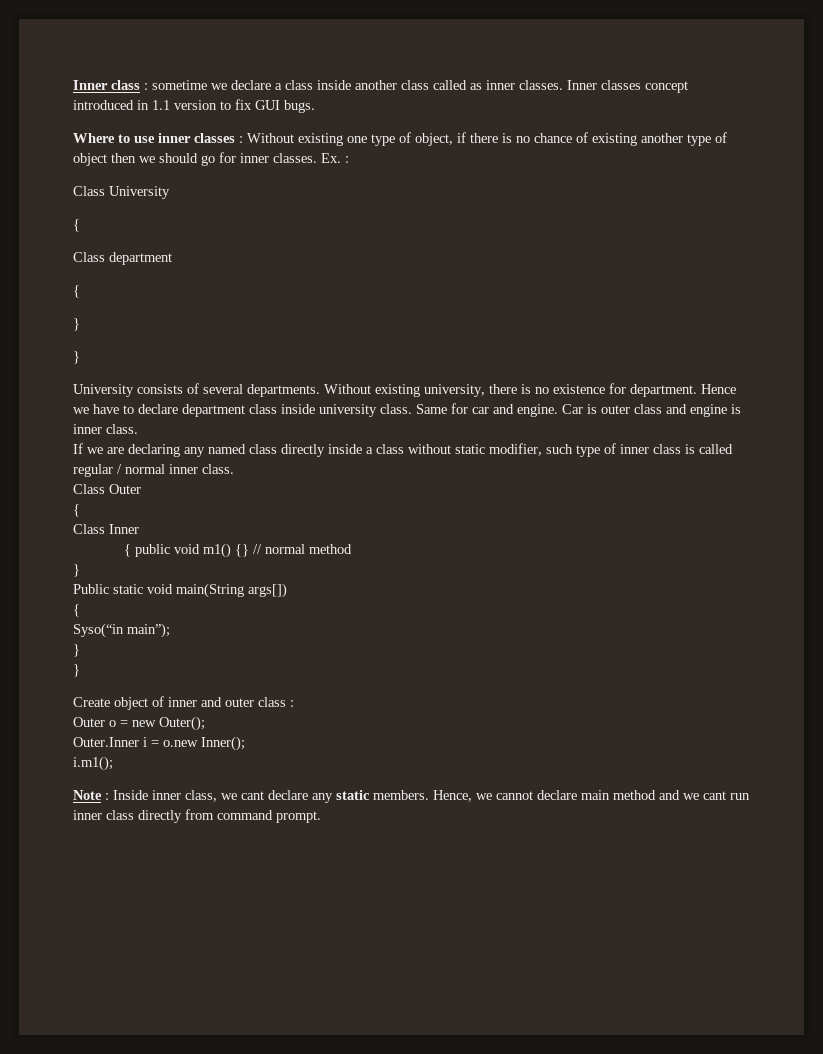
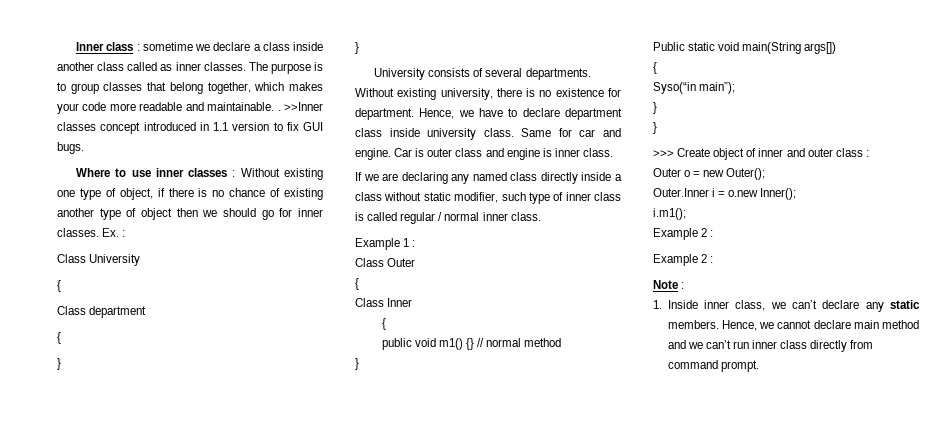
- Inner classes concept introduced in 1.1 version to fix GUI bugs.
+ The purpose is to group classes that belong together, which makes your code more readable and maintainable. . >>Inner classes concept introduced in 1.1 version to fix GUI bugs.
- Hence we have to declare department class inside university class.
+ Hence, we have to declare department class inside university class.
+ Example 1 :
  Class Inner
- { public void m1() {} // normal method
+ {
+ public void m1() {} // normal method
- Create object of inner and outer class :
+ >>> Create object of inner and outer class :
  i.m1();
+ Example 2 :
+ Example 2 :
- Note : Inside inner class, we cant declare any static members.
+ Note :
+ 1. Inside inner class, we can’t declare any static members.
- Hence, we cannot declare main method and we cant run inner class directly from command prompt.
+ Hence, we cannot declare main method and we can’t run inner class directly from command prompt.

